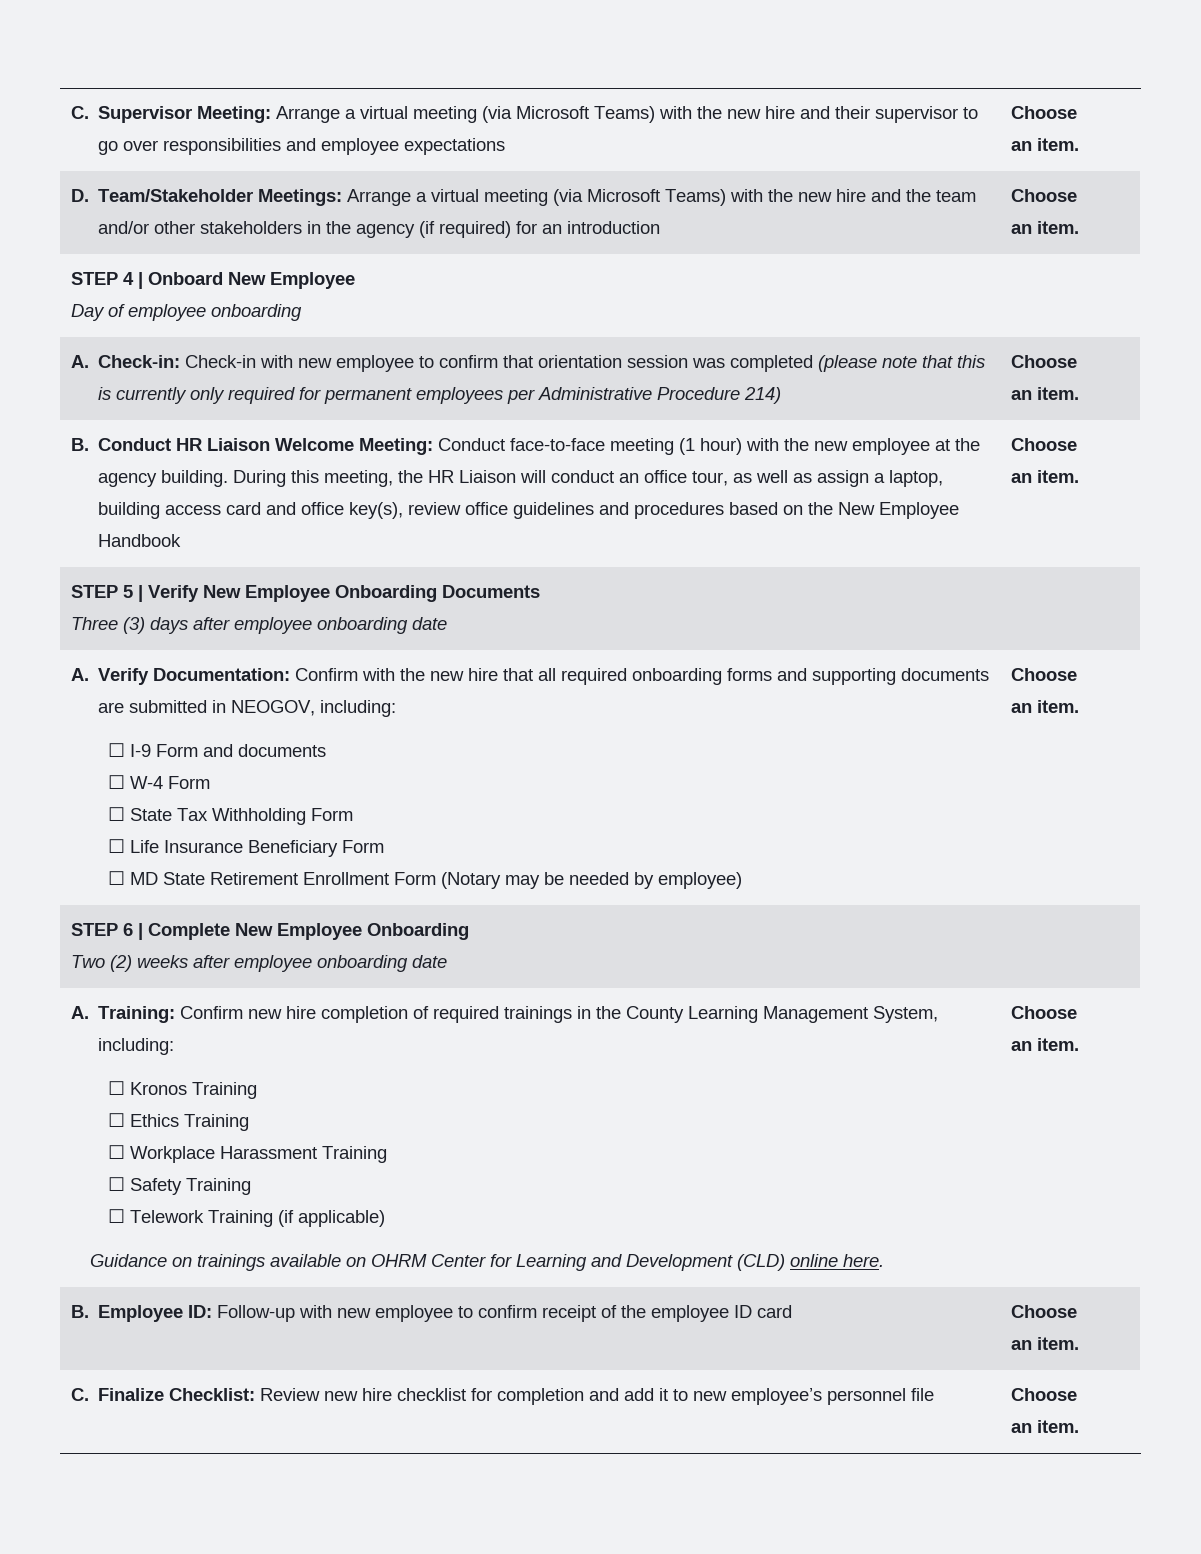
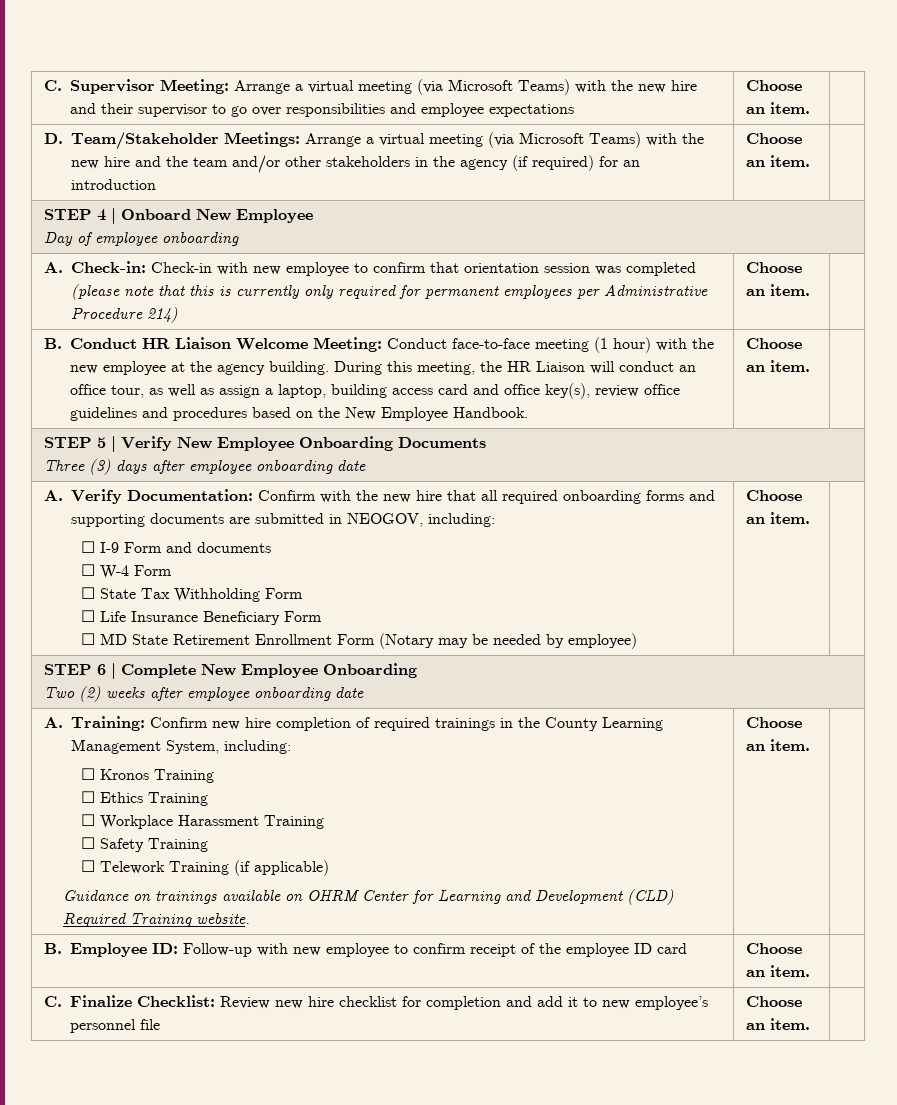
- During this meeting, the HR Liaison will conduct an office tour, as well as assign a laptop, building access card and office key(s), review office guidelines and procedures based on the New Employee Handbook
+ During this meeting, the HR Liaison will conduct an office tour, as well as assign a laptop, building access card and office key(s), review office guidelines and procedures based on the New Employee Handbook.
- Guidance on trainings available on OHRM Center for Learning and Development (CLD) online here.
+ Guidance on trainings available on OHRM Center for Learning and Development (CLD) Required Training website.

